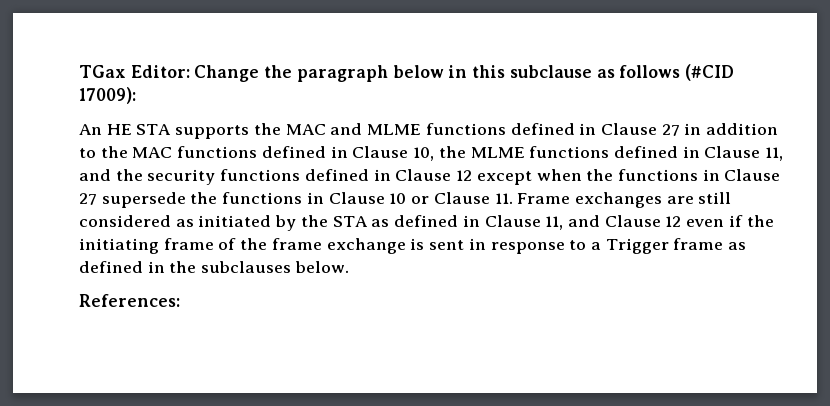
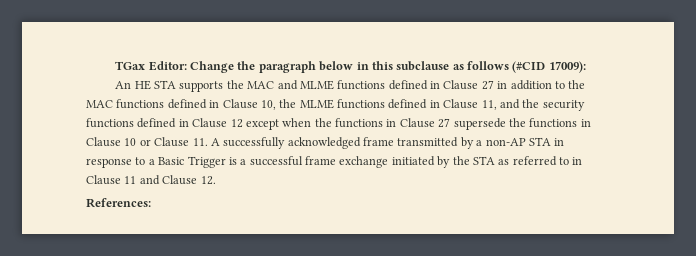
- An HE STA supports the MAC and MLME functions defined in Clause 27 in addition to the MAC functions defined in Clause 10, the MLME functions defined in Clause 11, and the security functions defined in Clause 12 except when the functions in Clause 27 supersede the functions in Clause 10 or Clause 11. Frame exchanges are still considered as initiated by the STA as defined in Clause 11, and Clause 12 even if the initiating frame of the frame exchange is sent in response to a Trigger frame as defined in the subclauses below.
+ An HE STA supports the MAC and MLME functions defined in Clause 27 in addition to the MAC functions defined in Clause 10, the MLME functions defined in Clause 11, and the security functions defined in Clause 12 except when the functions in Clause 27 supersede the functions in Clause 10 or Clause 11. A successfully acknowledged frame transmitted by a non-AP STA in response to a Basic Trigger is a successful frame exchange initiated by the STA as referred to in Clause 11 and Clause 12.

